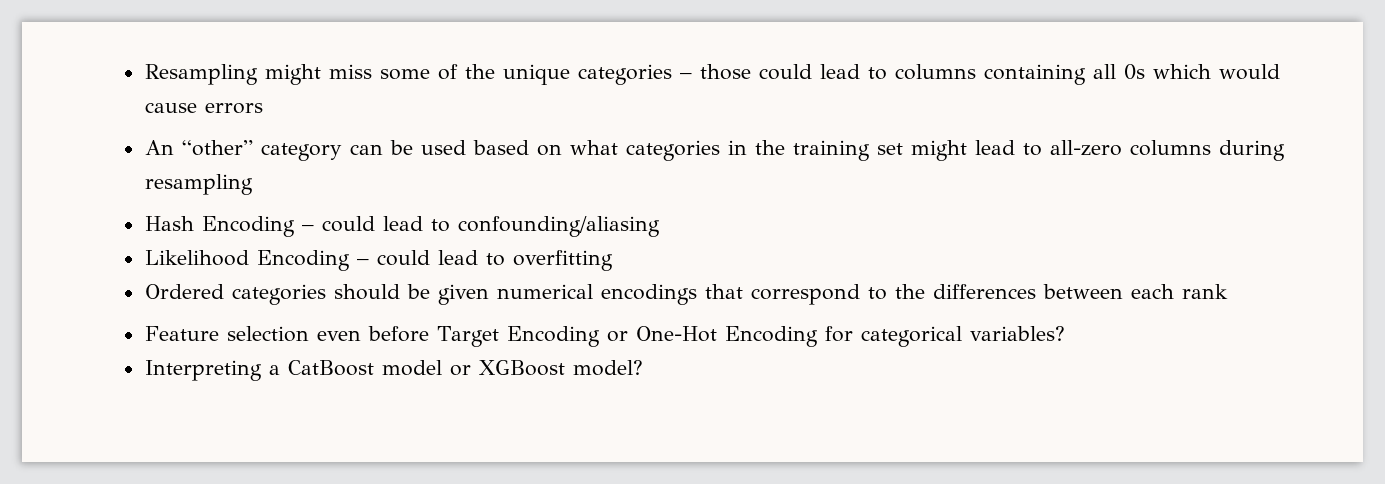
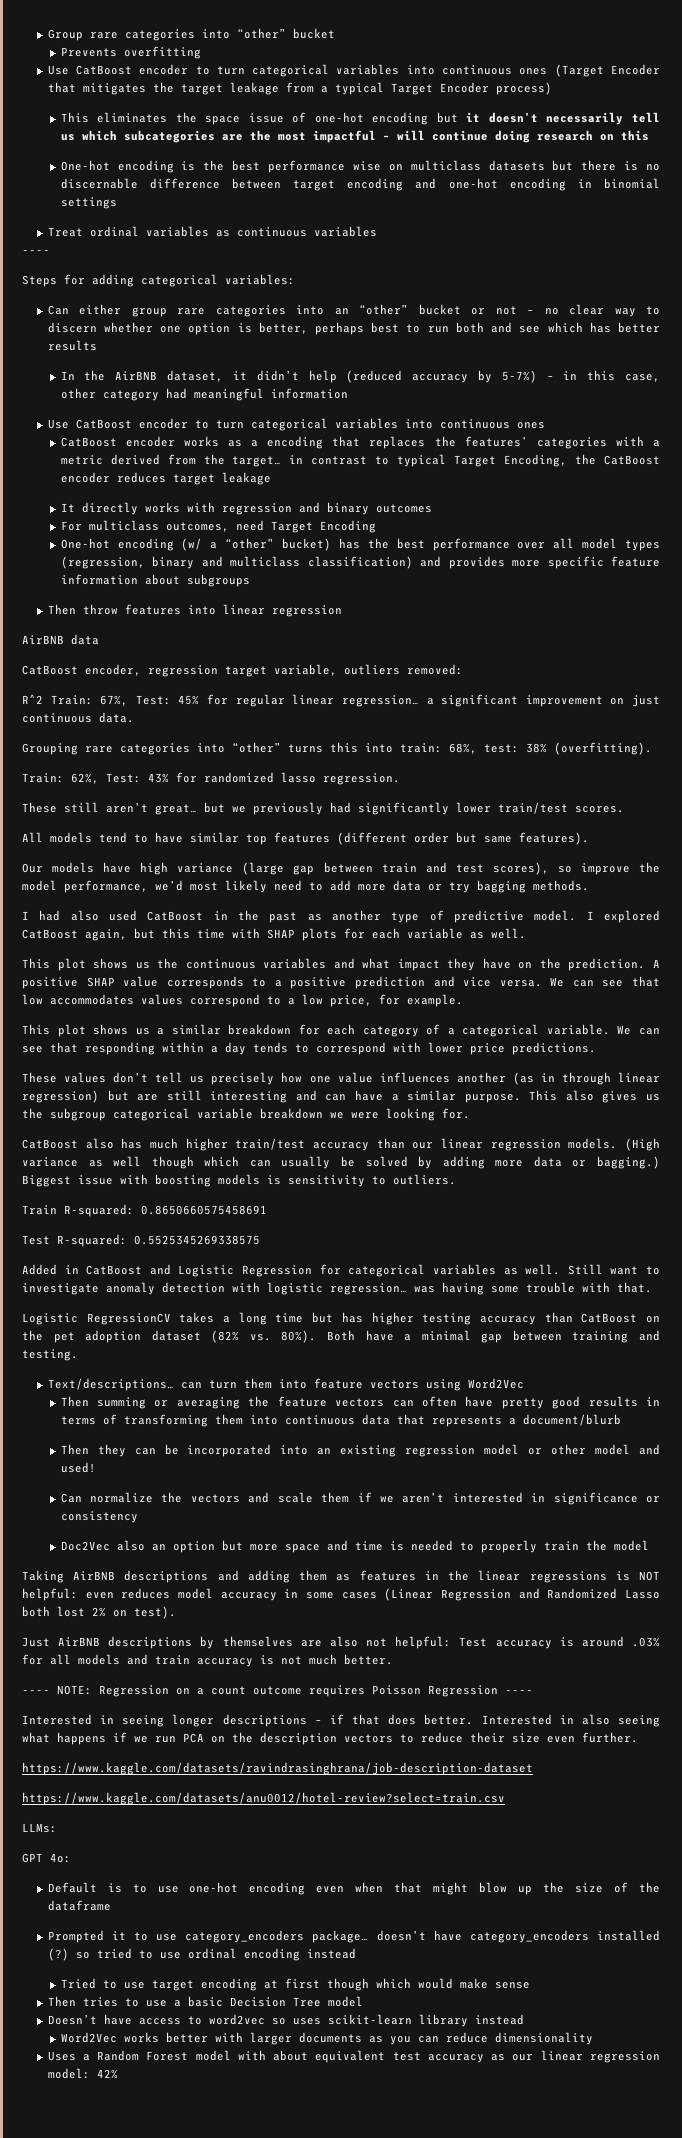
- Resampling might miss some of the unique categories – those could lead to columns containing all 0s which would cause errors
- An “other” category can be used based on what categories in the training set might lead to all-zero columns during resampling
- Hash Encoding – could lead to confounding/aliasing
- Likelihood Encoding – could lead to overfitting
- Ordered categories should be given numerical encodings that correspond to the differences between each rank
- Feature selection even before Target Encoding or One-Hot Encoding for categorical variables?
- Interpreting a CatBoost model or XGBoost model?
+ Group rare categories into “other” bucket
+ Prevents overfitting
+ Use CatBoost encoder to turn categorical variables into continuous ones (Target Encoder that mitigates the target leakage from a typical Target Encoder process)
+ This eliminates the space issue of one-hot encoding but it doesn’t necessarily tell us which subcategories are the most impactful – will continue doing research on this
+ One-hot encoding is the best performance wise on multiclass datasets but there is no discernable difference between target encoding and one-hot encoding in binomial settings
+ Treat ordinal variables as continuous variables
+ ----
+ Steps for adding categorical variables:
+ Can either group rare categories into an “other” bucket or not – no clear way to discern whether one option is better, perhaps best to run both and see which has better results
+ In the AirBNB dataset, it didn’t help (reduced accuracy by 5-7%) – in this case, other category had meaningful information
+ Use CatBoost encoder to turn categorical variables into continuous ones
+ CatBoost encoder works as a encoding that replaces the features’ categories with a metric derived from the target… in contrast to typical Target Encoding, the CatBoost encoder reduces target leakage
+ It directly works with regression and binary outcomes
+ For multiclass outcomes, need Target Encoding
+ One-hot encoding (w/ a “other” bucket) has the best performance over all model types (regression, binary and multiclass classification) and provides more specific feature information about subgroups
+ Then throw features into linear regression
+ AirBNB data
+ CatBoost encoder, regression target variable, outliers removed:
+ R^2 Train: 67%, Test: 45% for regular linear regression… a significant improvement on just continuous data.
+ Grouping rare categories into “other” turns this into train: 68%, test: 38% (overfitting).
+ Train: 62%, Test: 43% for randomized lasso regression.
+ These still aren’t great… but we previously had significantly lower train/test scores.
+ All models tend to have similar top features (different order but same features).
+ Our models have high variance (large gap between train and test scores), so improve the model performance, we’d most likely need to add more data or try bagging methods.
+ I had also used CatBoost in the past as another type of predictive model. I explored CatBoost again, but this time with SHAP plots for each variable as well.
+ This plot shows us the continuous variables and what impact they have on the prediction. A positive SHAP value corresponds to a positive prediction and vice versa. We can see that low accommodates values correspond to a low price, for example.
+ This plot shows us a similar breakdown for each category of a categorical variable. We can see that responding within a day tends to correspond with lower price predictions.
+ These values don’t tell us precisely how one value influences another (as in through linear regression) but are still interesting and can have a similar purpose. This also gives us the subgroup categorical variable breakdown we were looking for.
+ CatBoost also has much higher train/test accuracy than our linear regression models. (High variance as well though which can usually be solved by adding more data or bagging.) Biggest issue with boosting models is sensitivity to outliers.
+ Train R-squared: 0.8650660575458691
+ Test R-squared: 0.5525345269338575
+ Added in CatBoost and Logistic Regression for categorical variables as well. Still want to investigate anomaly detection with logistic regression… was having some trouble with that.
+ Logistic RegressionCV takes a long time but has higher testing accuracy than CatBoost on the pet adoption dataset (82% vs. 80%). Both have a minimal gap between training and testing.
+ Text/descriptions… can turn them into feature vectors using Word2Vec
+ Then summing or averaging the feature vectors can often have pretty good results in terms of transforming them into continuous data that represents a document/blurb
+ Then they can be incorporated into an existing regression model or other model and used!
+ Can normalize the vectors and scale them if we aren’t interested in significance or consistency
+ Doc2Vec also an option but more space and time is needed to properly train the model
+ Taking AirBNB descriptions and adding them as features in the linear regressions is NOT helpful: even reduces model accuracy in some cases (Linear Regression and Randomized Lasso both lost 2% on test).
+ Just AirBNB descriptions by themselves are also not helpful: Test accuracy is around .03% for all models and train accuracy is not much better.
+ ---- NOTE: Regression on a count outcome requires Poisson Regression ----
+ Interested in seeing longer descriptions – if that does better. Interested in also seeing what happens if we run PCA on the description vectors to reduce their size even further.
+ https://www.kaggle.com/datasets/ravindrasinghrana/job-description-dataset
+ https://www.kaggle.com/datasets/anu0012/hotel-review?select=train.csv
+ LLMs:
+ GPT 4o:
+ Default is to use one-hot encoding even when that might blow up the size of the dataframe
+ Prompted it to use category_encoders package… doesn’t have category_encoders installed (?) so tried to use ordinal encoding instead
+ Tried to use target encoding at first though which would make sense
+ Then tries to use a basic Decision Tree model
+ Doesn’t have access to word2vec so uses scikit-learn library instead
+ Word2Vec works better with larger documents as you can reduce dimensionality
+ Uses a Random Forest model with about equivalent test accuracy as our linear regression model: 42%

